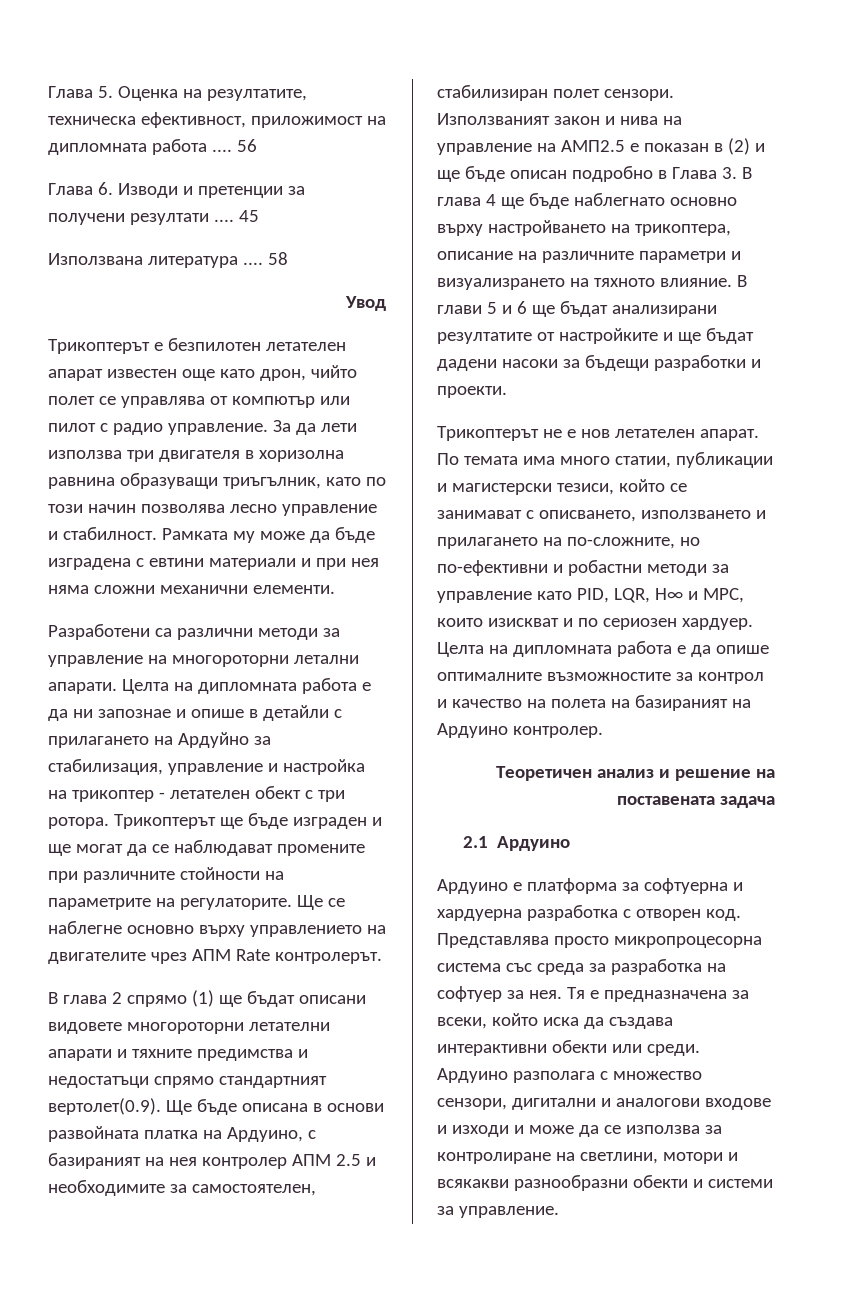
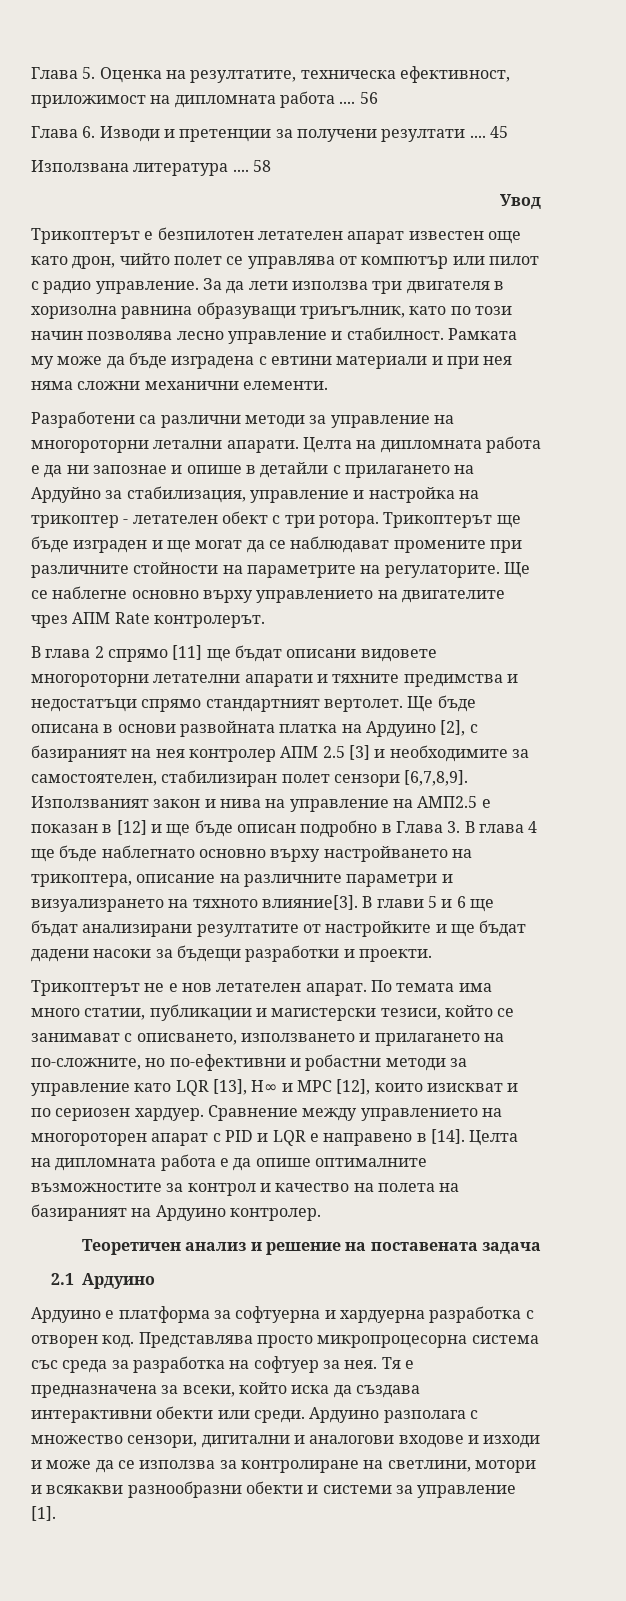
- В глава 2 спрямо (1) ще бъдат описани видовете многороторни летателни апарати и тяхните предимства и недостатъци спрямо стандартният вертолет(0.9). Ще бъде описана в основи развойната платка на Ардуино, с базираният на нея контролер АПМ 2.5 и необходимите за самостоятелен, стабилизиран полет сензори.
+ В глава 2 спрямо [11] ще бъдат описани видовете многороторни летателни апарати и тяхните предимства и недостатъци спрямо стандартният вертолет. Ще бъде описана в основи развойната платка на Ардуино [2], с базираният на нея контролер АПМ 2.5 [3] и необходимите за самостоятелен, стабилизиран полет сензори [6,7,8,9].
- Използваният закон и нива на управление на АМП2.5 е показан в (2) и ще бъде описан подробно в Глава 3. В глава 4 ще бъде наблегнато основно върху настройването на трикоптера, описание на различните параметри и визуализрането на тяхното влияние.
+ Използваният закон и нива на управление на АМП2.5 е показан в [12] и ще бъде описан подробно в Глава 3. В глава 4 ще бъде наблегнато основно върху настройването на трикоптера, описание на различните параметри и визуализрането на тяхното влияние[3].
- По темата има много статии, публикации и магистерски тезиси, който се занимават с описването, използването и прилагането на по-сложните, но по-ефективни и робастни методи за управление като PID, LQR, H∞ и MPC, които изискват и по сериозен хардуер.
+ По темата има много статии, публикации и магистерски тезиси, който се занимават с описването, използването и прилагането на по-сложните, но по-ефективни и робастни методи за управление като LQR [13], H∞ и MPC [12], които изискват и по сериозен хардуер.
+ Сравнение между управлението на многороторен апарат с PID и LQR е направено в [14].
- Ардуино разполага с множество сензори, дигитални и аналогови входове и изходи и може да се използва за контролиране на светлини, мотoри и всякакви разнообразни обекти и системи за управление.
+ Ардуино разполага с множество сензори, дигитални и аналогови входове и изходи и може да се използва за контролиране на светлини, мотoри и всякакви разнообразни обекти и системи за управление [1].

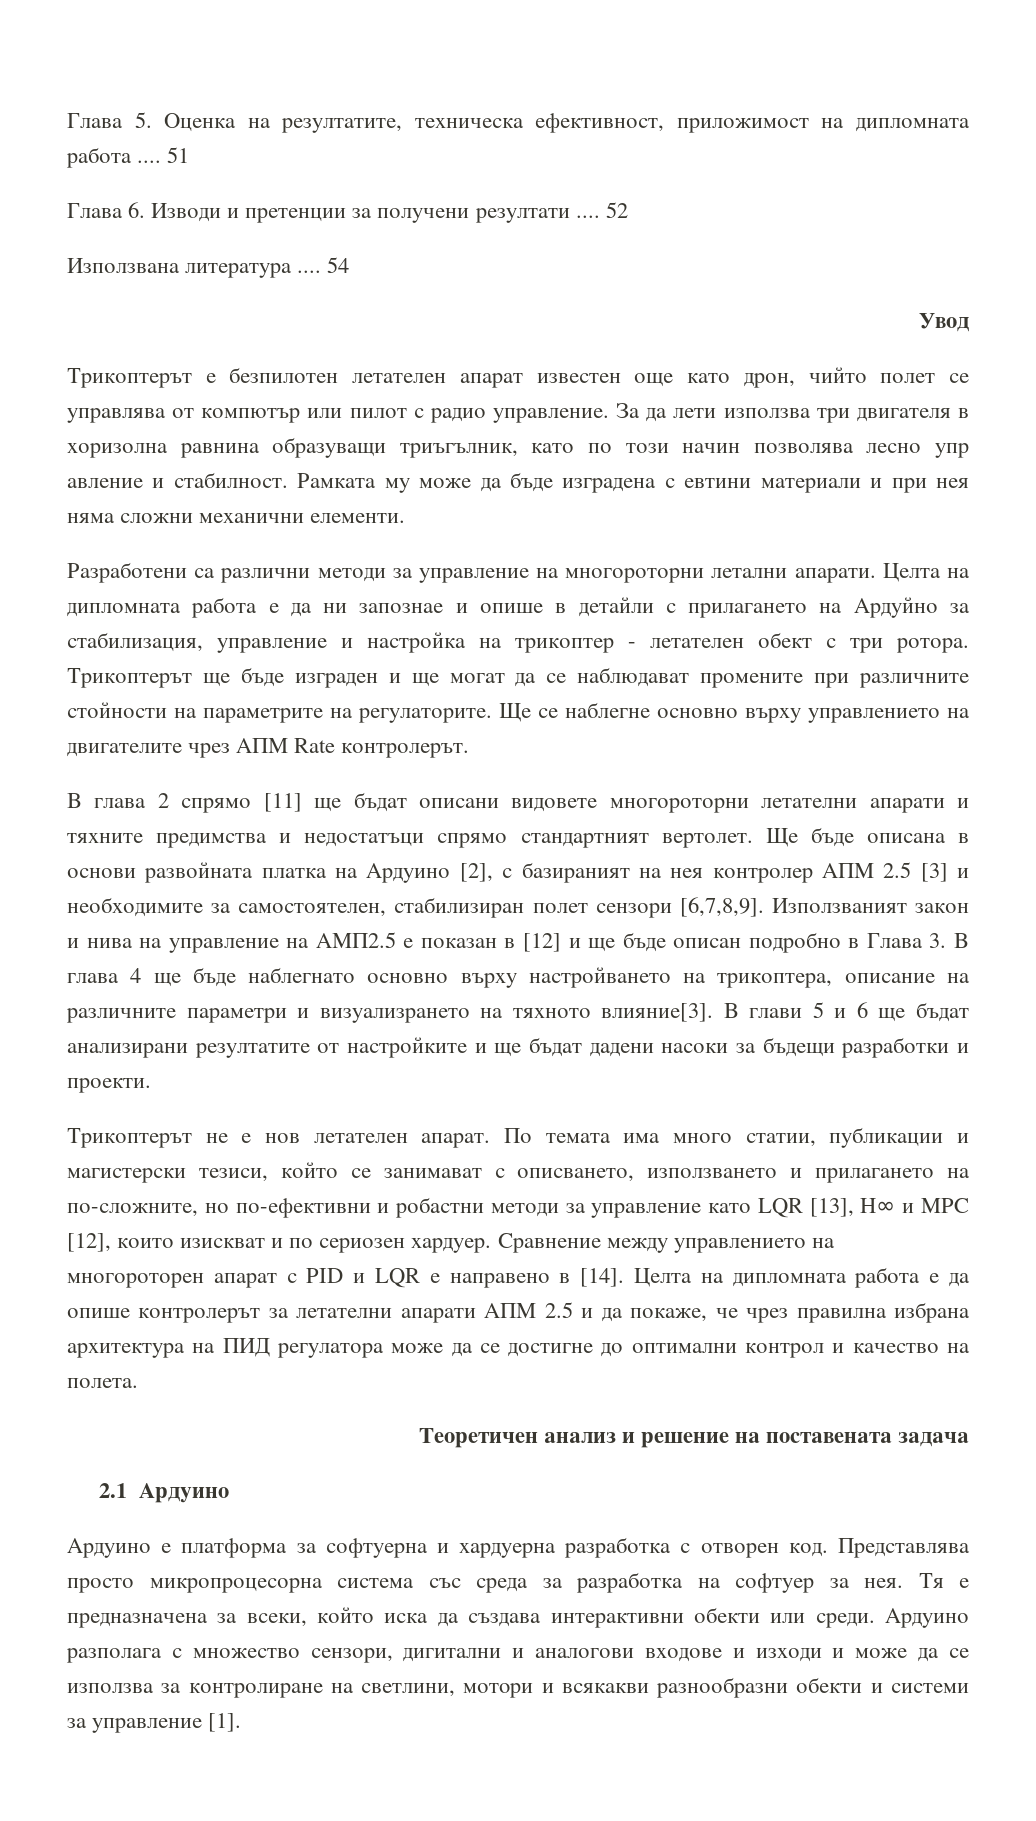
- 56
+ 51
- 45
+ 52
- 58
+ 54
- За да лети използва три двигателя в хоризолна равнина образуващи триъгълник, като по този начин позволява лесно управление и стабилност.
+ За да лети използва три двигателя в хоризолна равнина образуващи триъгълник, като по този начин позволява лесно упр авление и стабилност.
- Целта на дипломната работа е да опише оптималните възможностите за контрол и качество на полета на базираният на Ардуино контролер.
+ Целта на дипломната работа е да опише контролерът за летателни апарати АПМ 2.5 и да покаже, че чрез правилна избрана архитектура на ПИД регулатора може да се достигне до оптимални контрол и качество на полета.

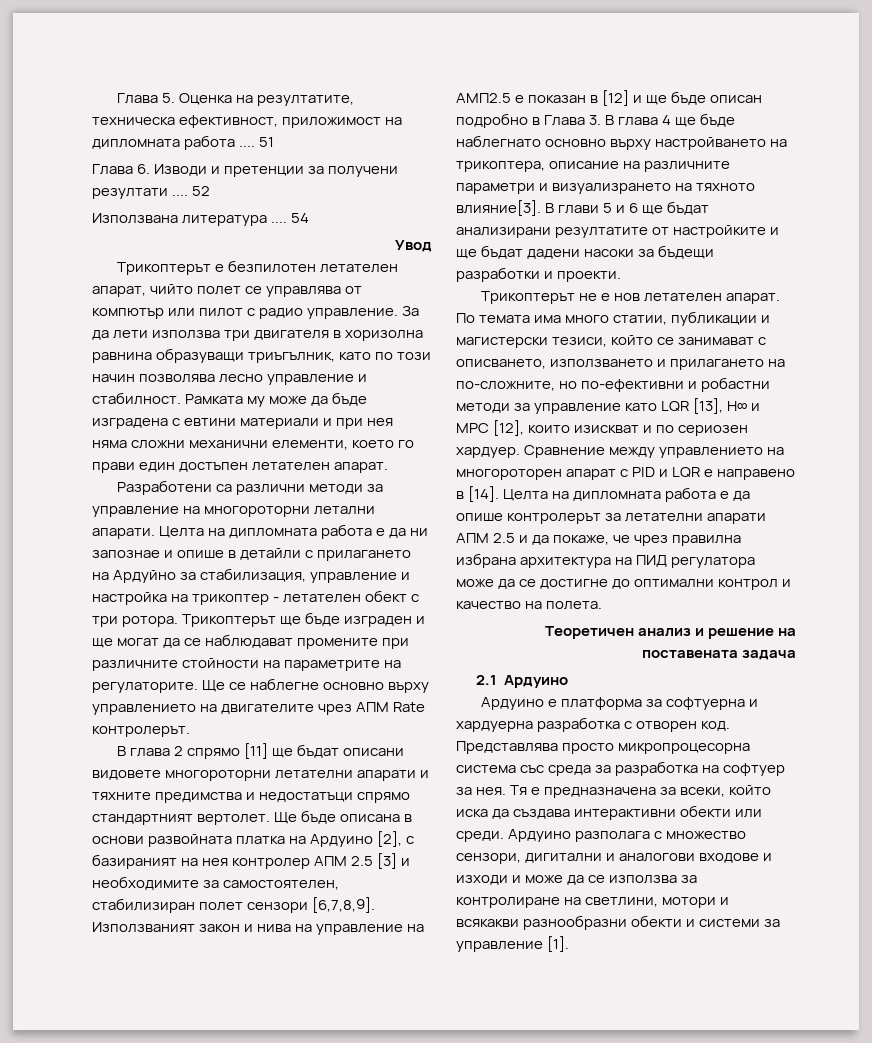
- Трикоптерът е безпилотен летателен апарат известен още като дрон, чийто полет се управлява от компютър или пилот с радио управление.
+ Трикоптерът е безпилотен летателен апарат, чийто полет се управлява от компютър или пилот с радио управление.
- За да лети използва три двигателя в хоризолна равнина образуващи триъгълник, като по този начин позволява лесно упр авление и стабилност.
+ За да лети използва три двигателя в хоризолна равнина образуващи триъгълник, като по този начин позволява лесно управление и стабилност.
- Рамката му може да бъде изградена с евтини материали и при нея няма сложни механични елементи.
+ Рамката му може да бъде изградена с евтини материали и при нея няма сложни механични елементи, което го прави един достъпен летателен апарат.

